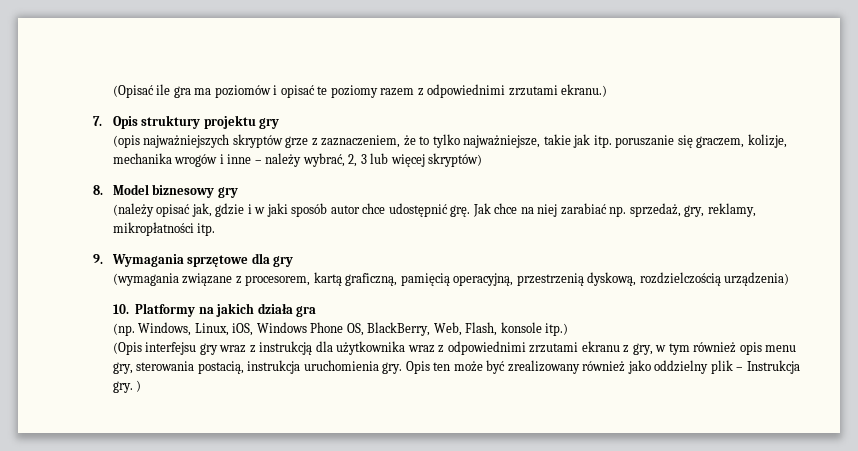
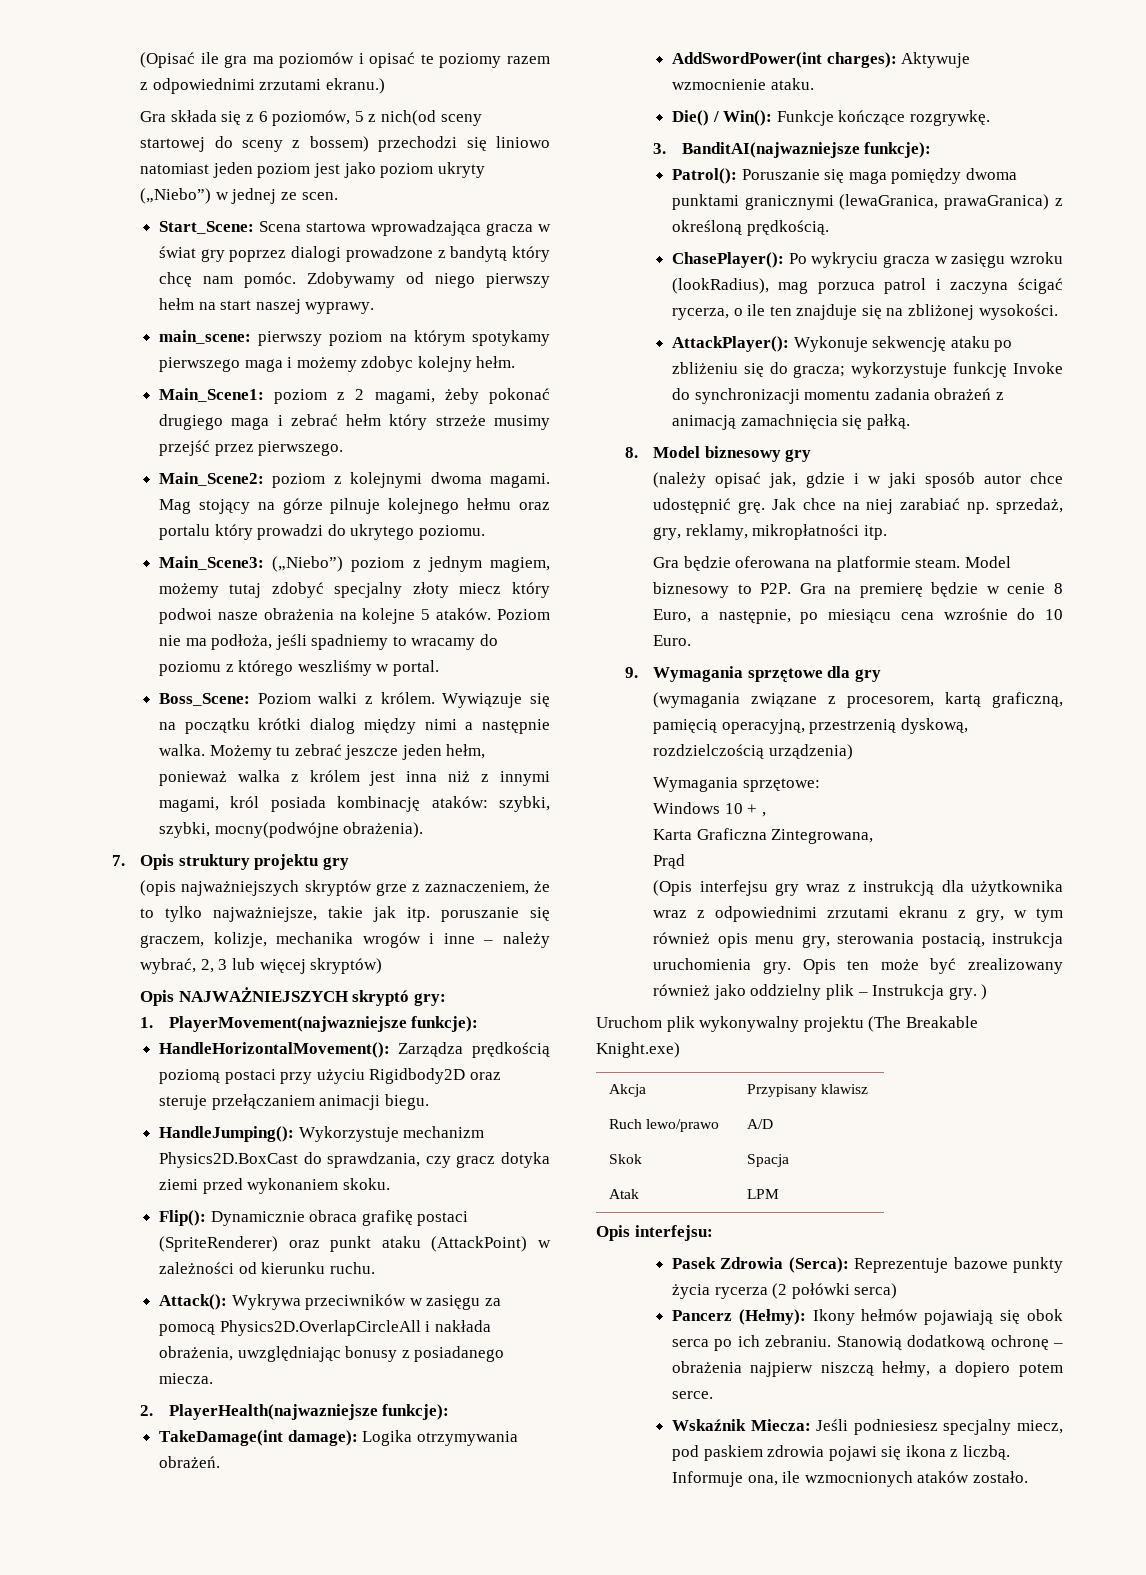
+ Gra składa się z 6 poziomów, 5 z nich(od sceny startowej do sceny z bossem) przechodzi się liniowo natomiast jeden poziom jest jako poziom ukryty („Niebo”) w jednej ze scen.
+ Start_Scene: Scena startowa wprowadzająca gracza w świat gry poprzez dialogi prowadzone z bandytą który chcę nam pomóc. Zdobywamy od niego pierwszy hełm na start naszej wyprawy.
+ main_scene: pierwszy poziom na którym spotykamy pierwszego maga i możemy zdobyc kolejny hełm.
+ Main_Scene1: poziom z 2 magami, żeby pokonać drugiego maga i zebrać hełm który strzeże musimy przejść przez pierwszego.
+ Main_Scene2: poziom z kolejnymi dwoma magami. Mag stojący na górze pilnuje kolejnego hełmu oraz portalu który prowadzi do ukrytego poziomu.
+ Main_Scene3: („Niebo”) poziom z jednym magiem, możemy tutaj zdobyć specjalny złoty miecz który podwoi nasze obrażenia na kolejne 5 ataków. Poziom nie ma podłoża, jeśli spadniemy to wracamy do poziomu z którego weszliśmy w portal.
+ Boss_Scene: Poziom walki z królem. Wywiązuje się na początku krótki dialog między nimi a następnie walka. Możemy tu zebrać jeszcze jeden hełm, ponieważ walka z królem jest inna niż z innymi magami, król posiada kombinację ataków: szybki, szybki, mocny(podwójne obrażenia).
+ Opis NAJWAŻNIEJSZYCH skryptó gry:
+ 1. PlayerMovement(najwazniejsze funkcje):
+ HandleHorizontalMovement(): Zarządza prędkością poziomą postaci przy użyciu Rigidbody2D oraz steruje przełączaniem animacji biegu.
+ HandleJumping(): Wykorzystuje mechanizm Physics2D.BoxCast do sprawdzania, czy gracz dotyka ziemi przed wykonaniem skoku.
+ Flip(): Dynamicznie obraca grafikę postaci (SpriteRenderer) oraz punkt ataku (AttackPoint) w zależności od kierunku ruchu.
+ Attack(): Wykrywa przeciwników w zasięgu za pomocą Physics2D.OverlapCircleAll i nakłada obrażenia, uwzględniając bonusy z posiadanego miecza.
+ 2. PlayerHealth(najwazniejsze funkcje):
+ TakeDamage(int damage): Logika otrzymywania obrażeń.
+ AddSwordPower(int charges): Aktywuje wzmocnienie ataku.
+ Die() / Win(): Funkcje kończące rozgrywkę.
+ 3. BanditAI(najwazniejsze funkcje):
+ Patrol(): Poruszanie się maga pomiędzy dwoma punktami granicznymi (lewaGranica, prawaGranica) z określoną prędkością.
+ ChasePlayer(): Po wykryciu gracza w zasięgu wzroku (lookRadius), mag porzuca patrol i zaczyna ścigać rycerza, o ile ten znajduje się na zbliżonej wysokości.
+ AttackPlayer(): Wykonuje sekwencję ataku po zbliżeniu się do gracza; wykorzystuje funkcję Invoke do synchronizacji momentu zadania obrażeń z animacją zamachnięcia się pałką.
+ Gra będzie oferowana na platformie steam. Model biznesowy to P2P. Gra na premierę będzie w cenie 8 Euro, a następnie, po miesiącu cena wzrośnie do 10 Euro.
- 10. Platformy na jakich działa gra
- (np. Windows, Linux, iOS, Windows Phone OS, BlackBerry, Web, Flash, konsole itp.)
+ Wymagania sprzętowe:
+ Windows 10 + ,
+ Karta Graficzna Zintegrowana,
+ Prąd
+ Uruchom plik wykonywalny projektu (The Breakable Knight.exe)
+ Akcja | Przypisany klawisz
+ Ruch lewo/prawo | A/D
+ Skok | Spacja
+ Atak | LPM
+ Opis interfejsu:
+ Pasek Zdrowia (Serca): Reprezentuje bazowe punkty życia rycerza (2 połówki serca)
+ Pancerz (Hełmy): Ikony hełmów pojawiają się obok serca po ich zebraniu. Stanowią dodatkową ochronę – obrażenia najpierw niszczą hełmy, a dopiero potem serce.
+ Wskaźnik Miecza: Jeśli podniesiesz specjalny miecz, pod paskiem zdrowia pojawi się ikona z liczbą. Informuje ona, ile wzmocnionych ataków zostało.

